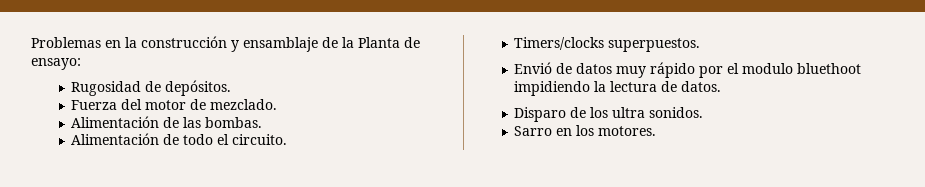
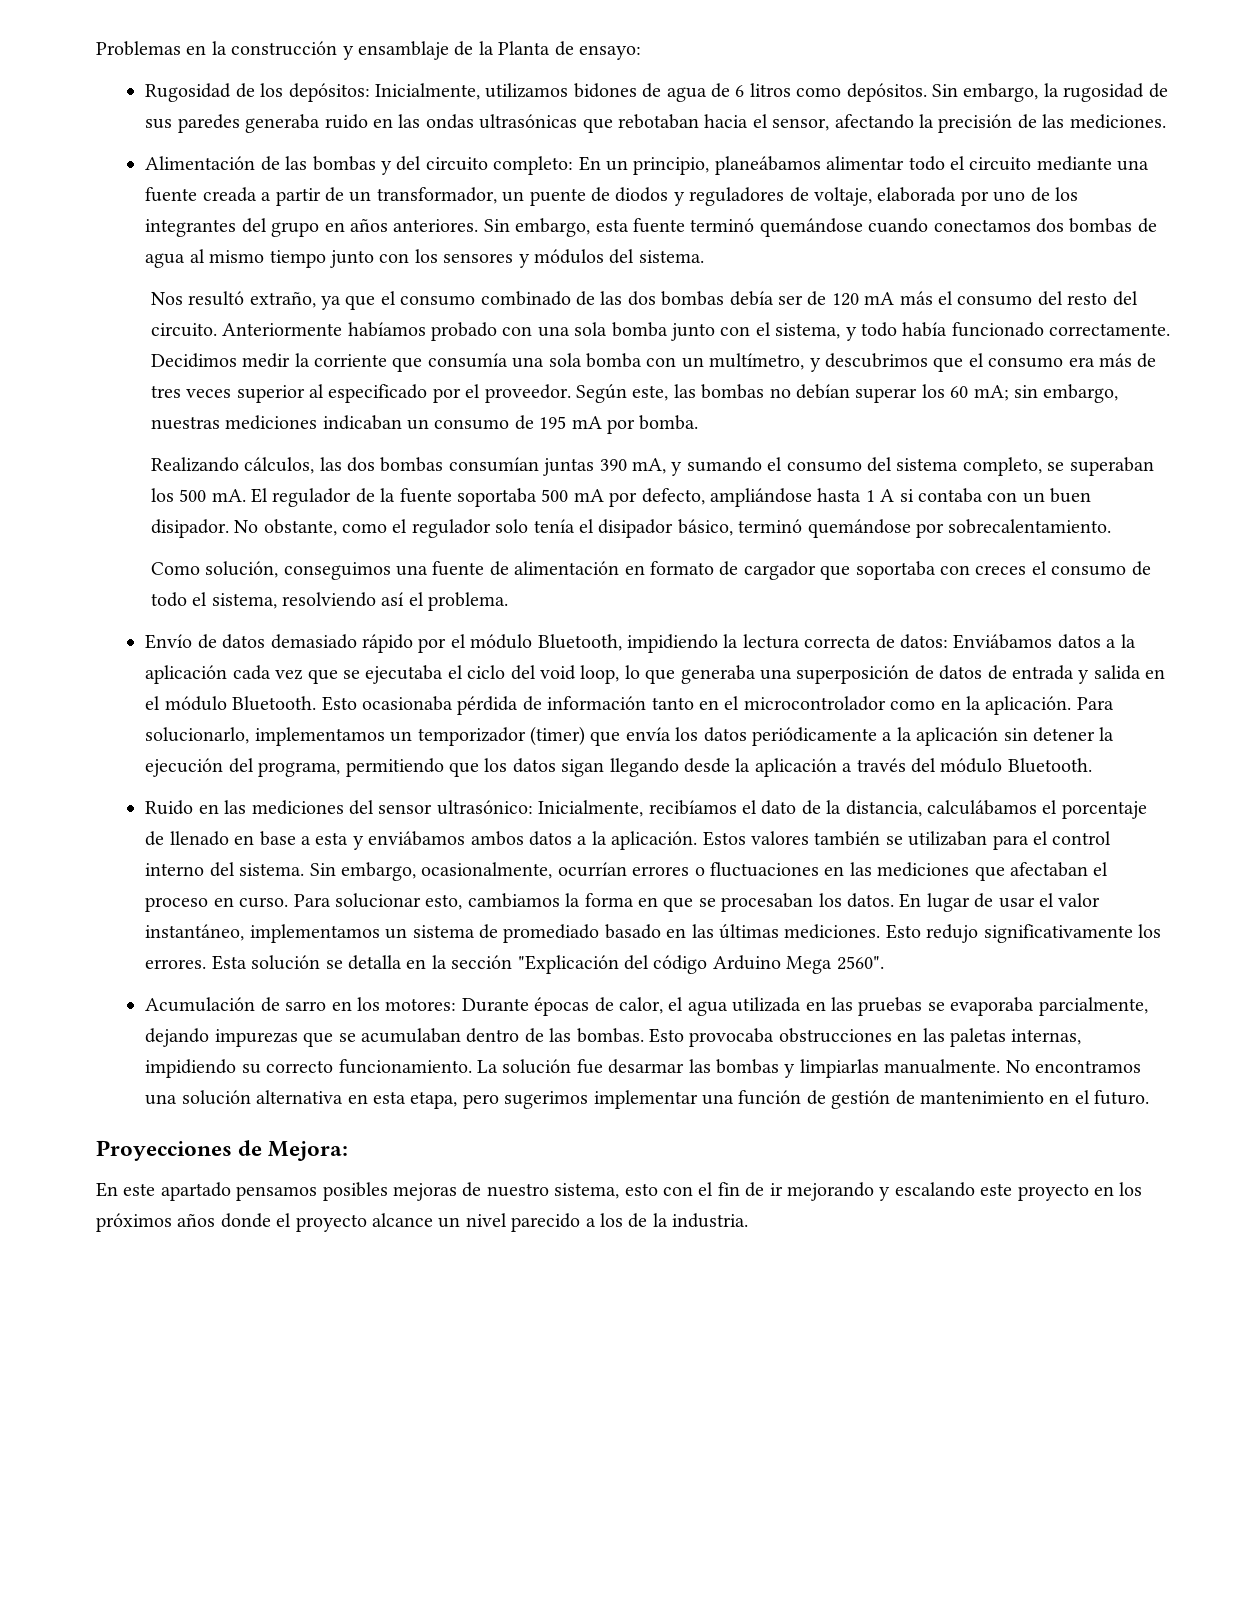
- Rugosidad de depósitos.
- Fuerza del motor de mezclado.
- Alimentación de las bombas.
- Alimentación de todo el circuito.
- Timers/clocks superpuestos.
- Envió de datos muy rápido por el modulo bluethoot impidiendo la lectura de datos.
- Disparo de los ultra sonidos.
- Sarro en los motores.
+ Rugosidad de los depósitos: Inicialmente, utilizamos bidones de agua de 6 litros como depósitos. Sin embargo, la rugosidad de sus paredes generaba ruido en las ondas ultrasónicas que rebotaban hacia el sensor, afectando la precisión de las mediciones.
+ Alimentación de las bombas y del circuito completo: En un principio, planeábamos alimentar todo el circuito mediante una fuente creada a partir de un transformador, un puente de diodos y reguladores de voltaje, elaborada por uno de los integrantes del grupo en años anteriores. Sin embargo, esta fuente terminó quemándose cuando conectamos dos bombas de agua al mismo tiempo junto con los sensores y módulos del sistema.
+ Nos resultó extraño, ya que el consumo combinado de las dos bombas debía ser de 120 mA más el consumo del resto del circuito. Anteriormente habíamos probado con una sola bomba junto con el sistema, y todo había funcionado correctamente. Decidimos medir la corriente que consumía una sola bomba con un multímetro, y descubrimos que el consumo era más de tres veces superior al especificado por el proveedor. Según este, las bombas no debían superar los 60 mA; sin embargo, nuestras mediciones indicaban un consumo de 195 mA por bomba.
+ Realizando cálculos, las dos bombas consumían juntas 390 mA, y sumando el consumo del sistema completo, se superaban los 500 mA. El regulador de la fuente soportaba 500 mA por defecto, ampliándose hasta 1 A si contaba con un buen disipador. No obstante, como el regulador solo tenía el disipador básico, terminó quemándose por sobrecalentamiento.
+ Como solución, conseguimos una fuente de alimentación en formato de cargador que soportaba con creces el consumo de todo el sistema, resolviendo así el problema.
+ Envío de datos demasiado rápido por el módulo Bluetooth, impidiendo la lectura correcta de datos: Enviábamos datos a la aplicación cada vez que se ejecutaba el ciclo del void loop, lo que generaba una superposición de datos de entrada y salida en el módulo Bluetooth. Esto ocasionaba pérdida de información tanto en el microcontrolador como en la aplicación. Para solucionarlo, implementamos un temporizador (timer) que envía los datos periódicamente a la aplicación sin detener la ejecución del programa, permitiendo que los datos sigan llegando desde la aplicación a través del módulo Bluetooth.
+ Ruido en las mediciones del sensor ultrasónico: Inicialmente, recibíamos el dato de la distancia, calculábamos el porcentaje de llenado en base a esta y enviábamos ambos datos a la aplicación. Estos valores también se utilizaban para el control interno del sistema. Sin embargo, ocasionalmente, ocurrían errores o fluctuaciones en las mediciones que afectaban el proceso en curso. Para solucionar esto, cambiamos la forma en que se procesaban los datos. En lugar de usar el valor instantáneo, implementamos un sistema de promediado basado en las últimas mediciones. Esto redujo significativamente los errores. Esta solución se detalla en la sección "Explicación del código Arduino Mega 2560".
+ Acumulación de sarro en los motores: Durante épocas de calor, el agua utilizada en las pruebas se evaporaba parcialmente, dejando impurezas que se acumulaban dentro de las bombas. Esto provocaba obstrucciones en las paletas internas, impidiendo su correcto funcionamiento. La solución fue desarmar las bombas y limpiarlas manualmente. No encontramos una solución alternativa en esta etapa, pero sugerimos implementar una función de gestión de mantenimiento en el futuro.
+ Proyecciones de Mejora:
+ En este apartado pensamos posibles mejoras de nuestro sistema, esto con el fin de ir mejorando y escalando este proyecto en los próximos años donde el proyecto alcance un nivel parecido a los de la industria.

